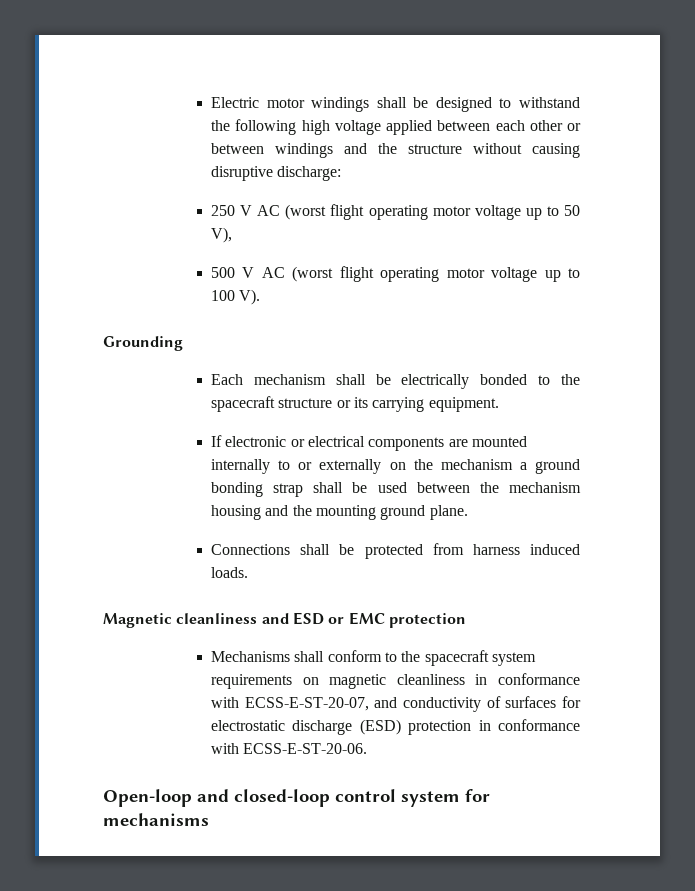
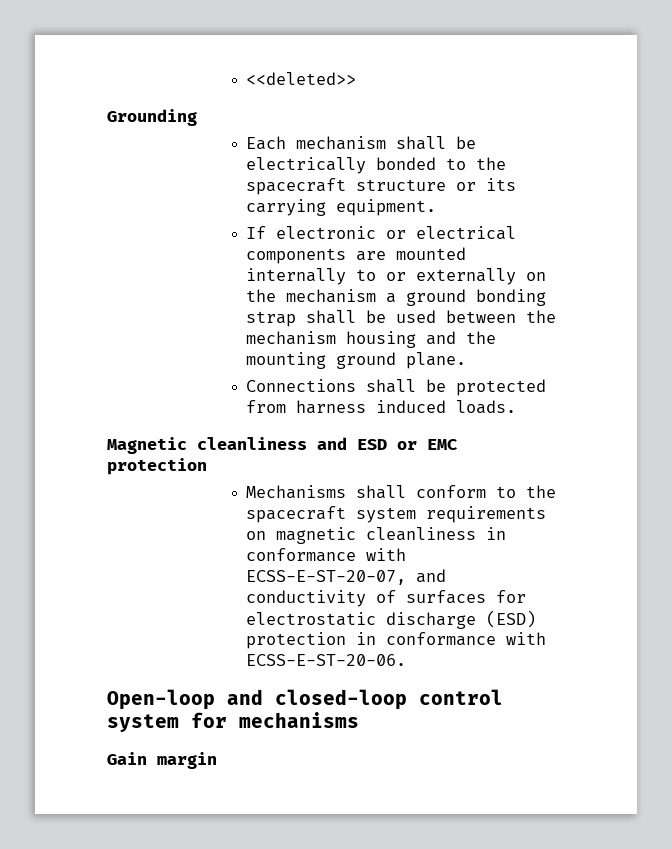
- Electric motor windings shall be designed to withstand the following high voltage applied between each other or between windings and the structure without causing disruptive discharge:
- 250 V AC (worst flight operating motor voltage up to 50 V),
- 500 V AC (worst flight operating motor voltage up to 100 V).
+ <<deleted>>
+ Gain margin

